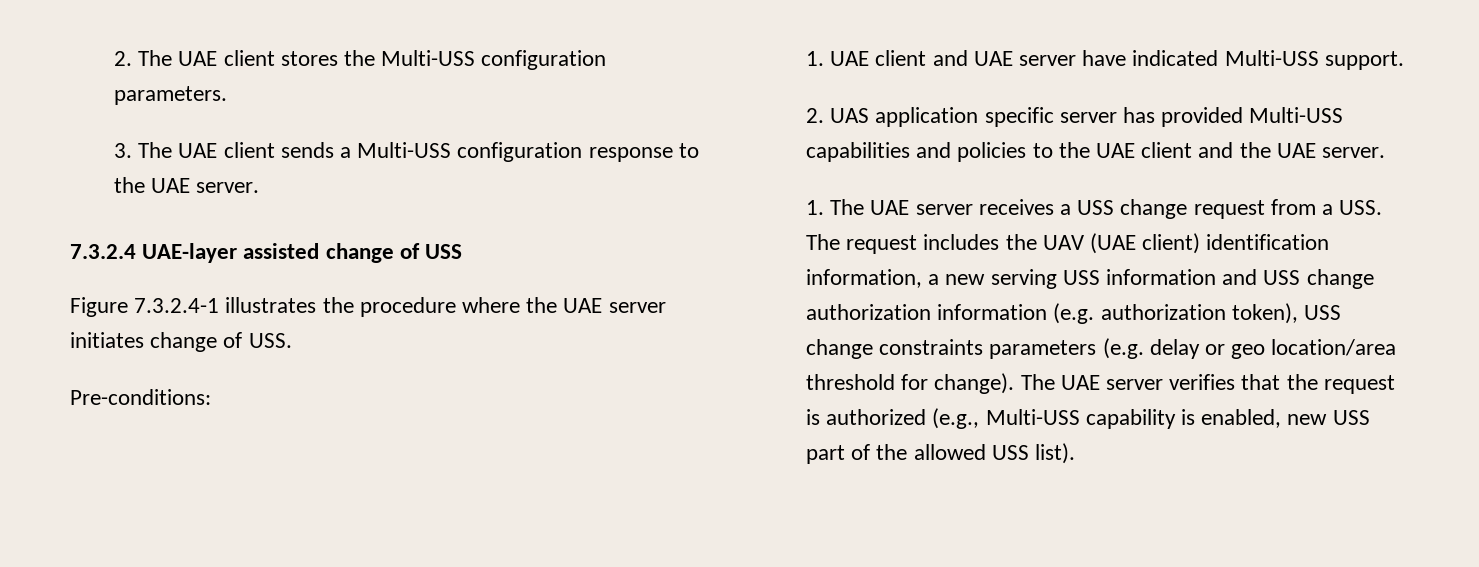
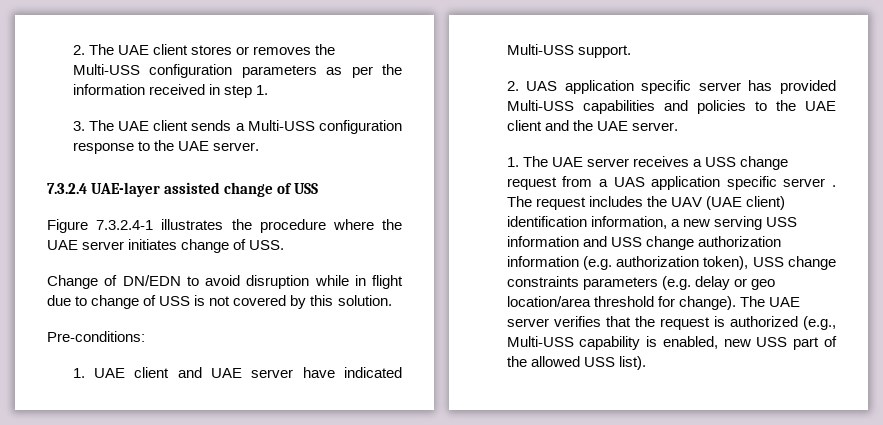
- 2. The UAE client stores the Multi-USS configuration parameters.
+ 2. The UAE client stores or removes the Multi-USS configuration parameters as per the information received in step 1.
+ Change of DN/EDN to avoid disruption while in flight due to change of USS is not covered by this solution.
- 1. The UAE server receives a USS change request from a USS. The request includes the UAV (UAE client) identification information, a new serving USS information and USS change authorization information (e.g. authorization token), USS change constraints parameters (e.g. delay or geo location/area threshold for change).
+ 1. The UAE server receives a USS change request from a UAS application specific server . The request includes the UAV (UAE client) identification information, a new serving USS information and USS change authorization information (e.g. authorization token), USS change constraints parameters (e.g. delay or geo location/area threshold for change).

